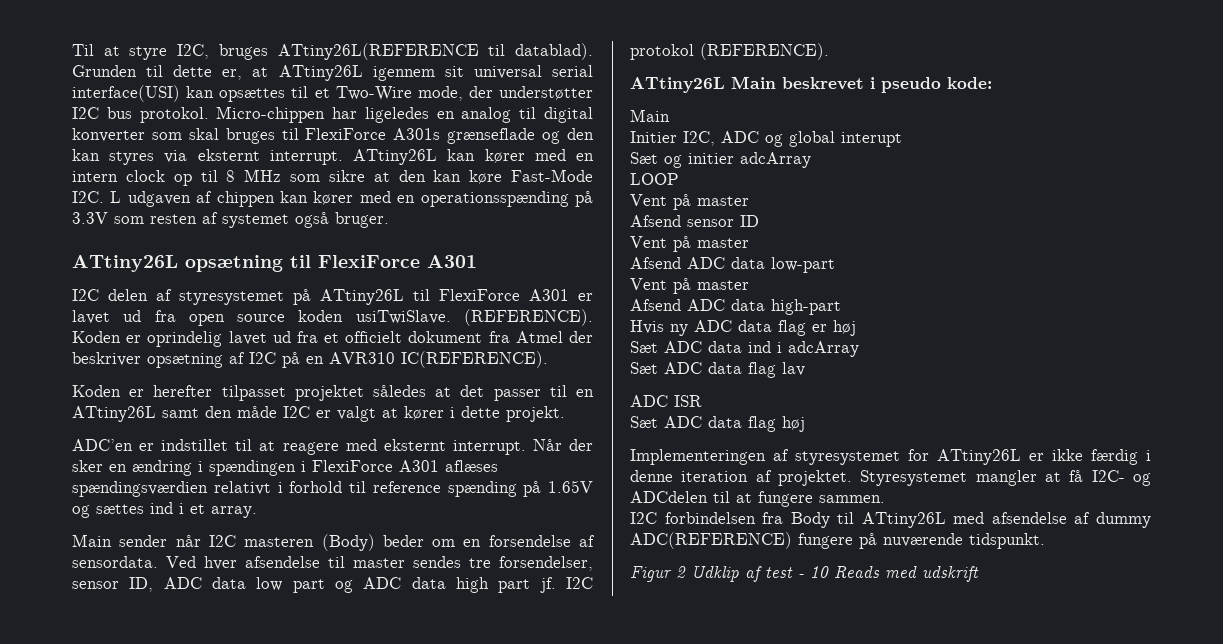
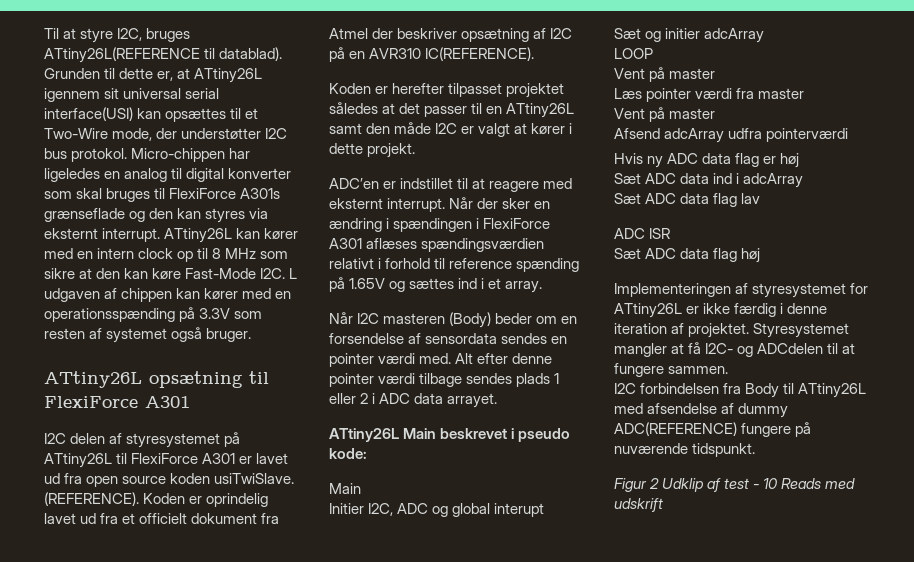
- Main sender når I2C masteren (Body) beder om en forsendelse af sensordata. Ved hver afsendelse til master sendes tre forsendelser, sensor ID, ADC data low part og ADC data high part jf. I2C protokol (REFERENCE).
+ Når I2C masteren (Body) beder om en forsendelse af sensordata sendes en pointer værdi med. Alt efter denne pointer værdi tilbage sendes plads 1 eller 2 i ADC data arrayet.
- Afsend sensor ID
+ Læs pointer værdi fra master
  Vent på master
- Afsend ADC data low-part
- Vent på master
- Afsend ADC data high-part
+ Afsend adcArray udfra pointerværdi

